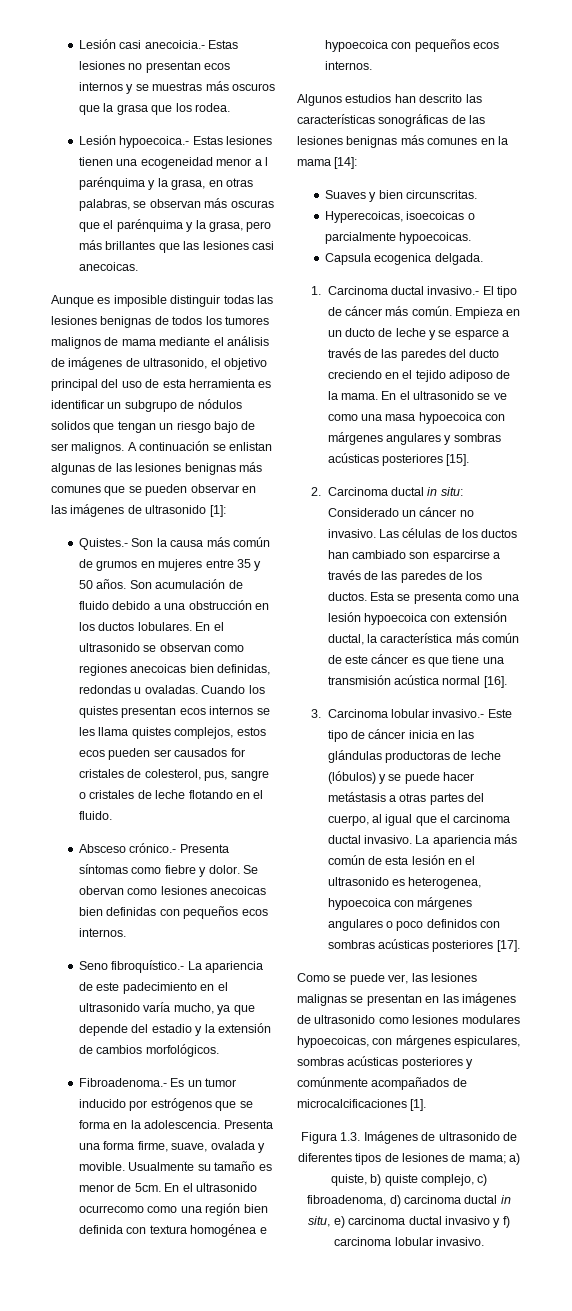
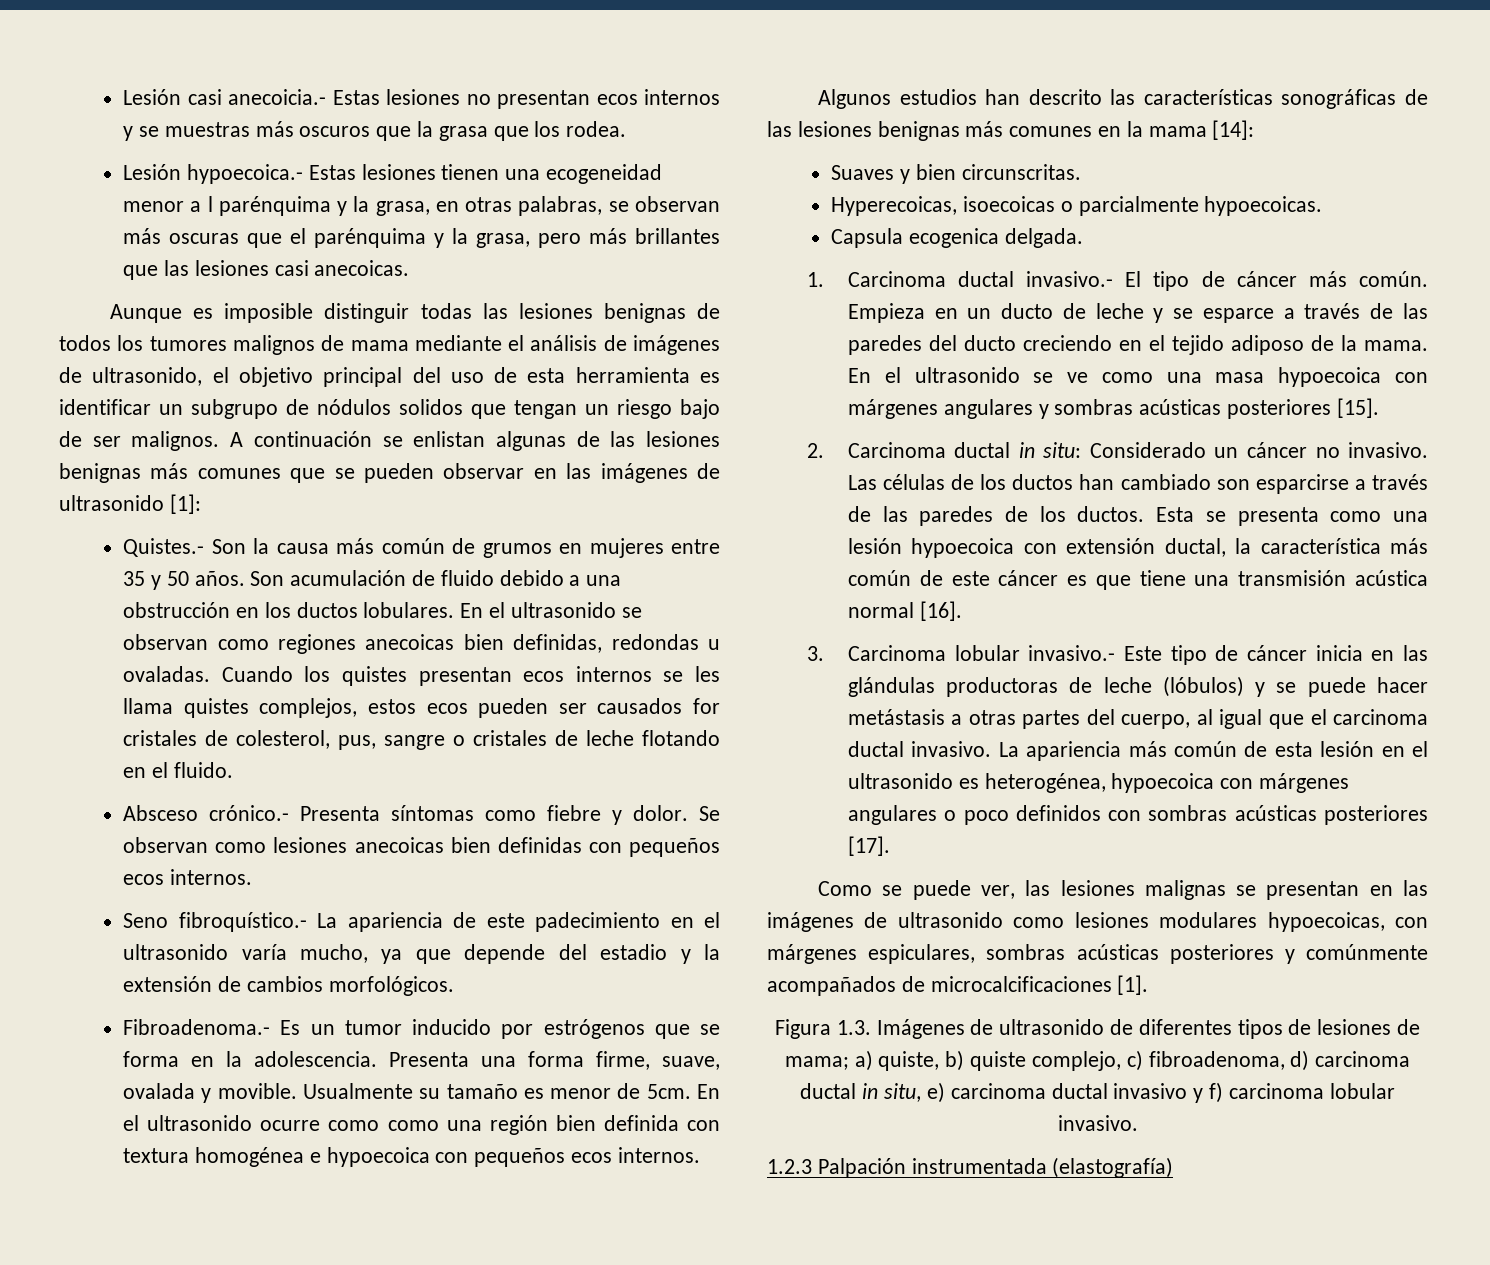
- Se obervan como lesiones anecoicas bien definidas con pequeños ecos internos.
+ Se observan como lesiones anecoicas bien definidas con pequeños ecos internos.
- En el ultrasonido ocurrecomo como una región bien definida con textura homogénea e hypoecoica con pequeños ecos internos.
+ En el ultrasonido ocurre como como una región bien definida con textura homogénea e hypoecoica con pequeños ecos internos.
- La apariencia más común de esta lesión en el ultrasonido es heterogenea, hypoecoica con márgenes angulares o poco definidos con sombras acústicas posteriores [17].
+ La apariencia más común de esta lesión en el ultrasonido es heterogénea, hypoecoica con márgenes angulares o poco definidos con sombras acústicas posteriores [17].
+ 1.2.3 Palpación instrumentada (elastografía)

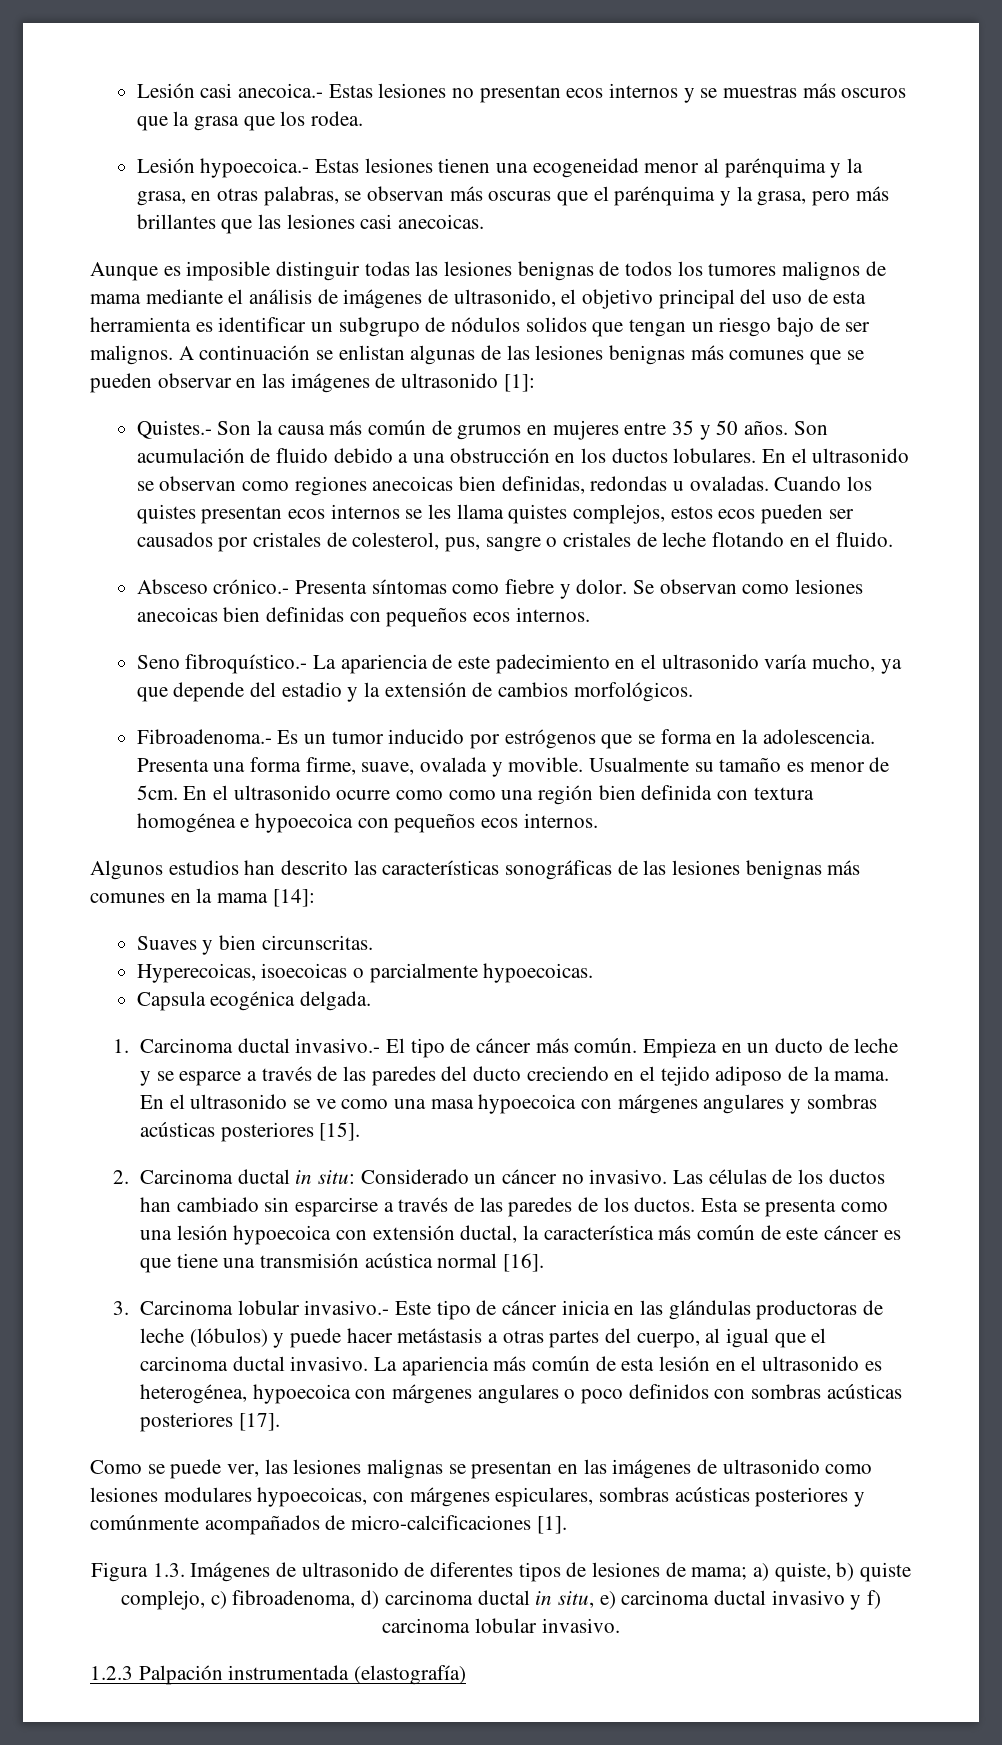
- Lesión casi anecoicia.- Estas lesiones no presentan ecos internos y se muestras más oscuros que la grasa que los rodea.
+ Lesión casi anecoica.- Estas lesiones no presentan ecos internos y se muestras más oscuros que la grasa que los rodea.
- Lesión hypoecoica.- Estas lesiones tienen una ecogeneidad menor a l parénquima y la grasa, en otras palabras, se observan más oscuras que el parénquima y la grasa, pero más brillantes que las lesiones casi anecoicas.
+ Lesión hypoecoica.- Estas lesiones tienen una ecogeneidad menor al parénquima y la grasa, en otras palabras, se observan más oscuras que el parénquima y la grasa, pero más brillantes que las lesiones casi anecoicas.
- Cuando los quistes presentan ecos internos se les llama quistes complejos, estos ecos pueden ser causados for cristales de colesterol, pus, sangre o cristales de leche flotando en el fluido.
+ Cuando los quistes presentan ecos internos se les llama quistes complejos, estos ecos pueden ser causados por cristales de colesterol, pus, sangre o cristales de leche flotando en el fluido.
- Capsula ecogenica delgada.
+ Capsula ecogénica delgada.
- Las células de los ductos han cambiado son esparcirse a través de las paredes de los ductos.
+ Las células de los ductos han cambiado sin esparcirse a través de las paredes de los ductos.
- 3. Carcinoma lobular invasivo.- Este tipo de cáncer inicia en las glándulas productoras de leche (lóbulos) y se puede hacer metástasis a otras partes del cuerpo, al igual que el carcinoma ductal invasivo.
+ 3. Carcinoma lobular invasivo.- Este tipo de cáncer inicia en las glándulas productoras de leche (lóbulos) y puede hacer metástasis a otras partes del cuerpo, al igual que el carcinoma ductal invasivo.
- Como se puede ver, las lesiones malignas se presentan en las imágenes de ultrasonido como lesiones modulares hypoecoicas, con márgenes espiculares, sombras acústicas posteriores y comúnmente acompañados de microcalcificaciones [1].
+ Como se puede ver, las lesiones malignas se presentan en las imágenes de ultrasonido como lesiones modulares hypoecoicas, con márgenes espiculares, sombras acústicas posteriores y comúnmente acompañados de micro-calcificaciones [1].

